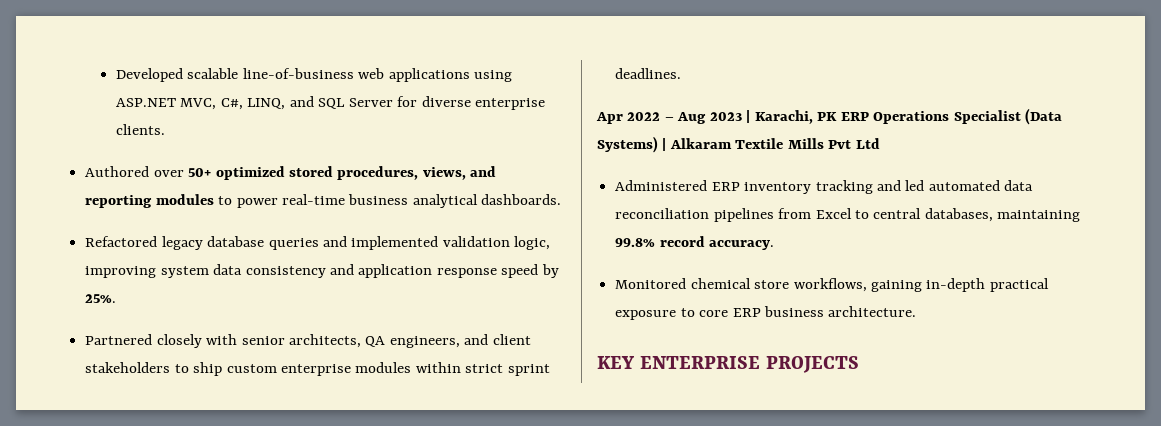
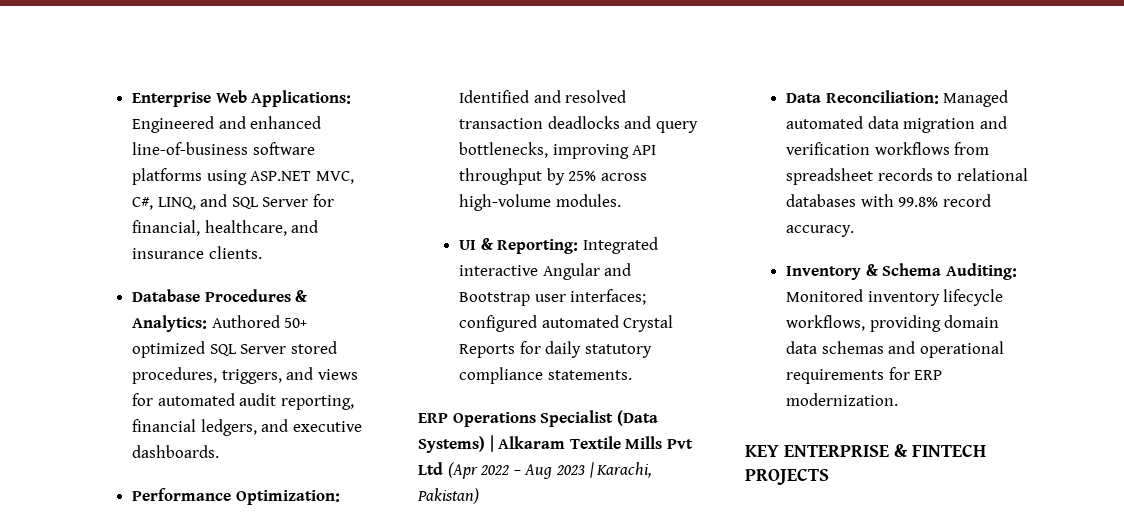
- Developed scalable line-of-business web applications using ASP.NET MVC, C#, LINQ, and SQL Server for diverse enterprise clients.
- Authored over 50+ optimized stored procedures, views, and reporting modules to power real-time business analytical dashboards.
- Refactored legacy database queries and implemented validation logic, improving system data consistency and application response speed by 25%.
- Partnered closely with senior architects, QA engineers, and client stakeholders to ship custom enterprise modules within strict sprint deadlines.
- Apr 2022 – Aug 2023 | Karachi, PK ERP Operations Specialist (Data Systems) | Alkaram Textile Mills Pvt Ltd
- Administered ERP inventory tracking and led automated data reconciliation pipelines from Excel to central databases, maintaining 99.8% record accuracy.
- Monitored chemical store workflows, gaining in-depth practical exposure to core ERP business architecture.
+ Enterprise Web Applications: Engineered and enhanced line-of-business software platforms using ASP.NET MVC, C#, LINQ, and SQL Server for financial, healthcare, and insurance clients.
+ Database Procedures & Analytics: Authored 50+ optimized SQL Server stored procedures, triggers, and views for automated audit reporting, financial ledgers, and executive dashboards.
+ Performance Optimization: Identified and resolved transaction deadlocks and query bottlenecks, improving API throughput by 25% across high-volume modules.
+ UI & Reporting: Integrated interactive Angular and Bootstrap user interfaces; configured automated Crystal Reports for daily statutory compliance statements.
+ ERP Operations Specialist (Data Systems) | Alkaram Textile Mills Pvt Ltd (Apr 2022 – Aug 2023 | Karachi, Pakistan)
+ Data Reconciliation: Managed automated data migration and verification workflows from spreadsheet records to relational databases with 99.8% record accuracy.
+ Inventory & Schema Auditing: Monitored inventory lifecycle workflows, providing domain data schemas and operational requirements for ERP modernization.
- KEY ENTERPRISE PROJECTS
+ KEY ENTERPRISE & FINTECH PROJECTS

